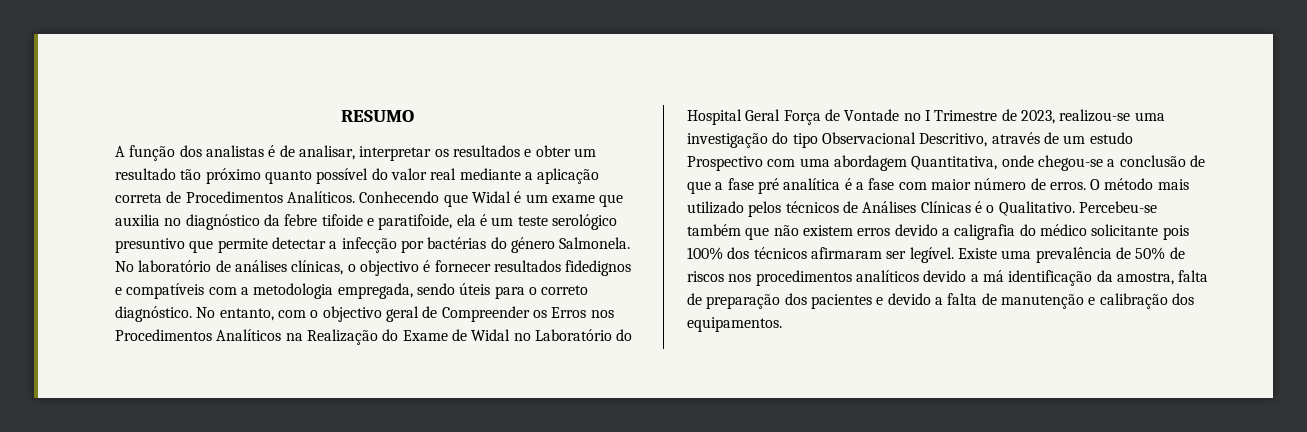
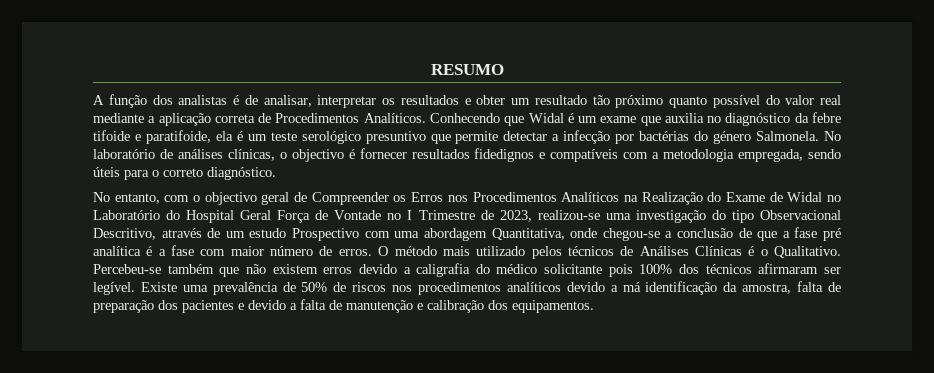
- No laboratório de análises clínicas, o objectivo é fornecer resultados fidedignos e compatíveis com a metodologia empregada, sendo úteis para o correto diagnóstico. No entanto, com o objectivo geral de Compreender os Erros nos Procedimentos Analíticos na Realização do Exame de Widal no Laboratório do Hospital Geral Força de Vontade no I Trimestre de 2023, realizou-se uma investigação do tipo Observacional Descritivo, através de um estudo Prospectivo com uma abordagem Quantitativa, onde chegou-se a conclusão de que a fase pré analítica é a fase com maior número de erros.
+ No laboratório de análises clínicas, o objectivo é fornecer resultados fidedignos e compatíveis com a metodologia empregada, sendo úteis para o correto diagnóstico.
+ No entanto, com o objectivo geral de Compreender os Erros nos Procedimentos Analíticos na Realização do Exame de Widal no Laboratório do Hospital Geral Força de Vontade no I Trimestre de 2023, realizou-se uma investigação do tipo Observacional Descritivo, através de um estudo Prospectivo com uma abordagem Quantitativa, onde chegou-se a conclusão de que a fase pré analítica é a fase com maior número de erros.

